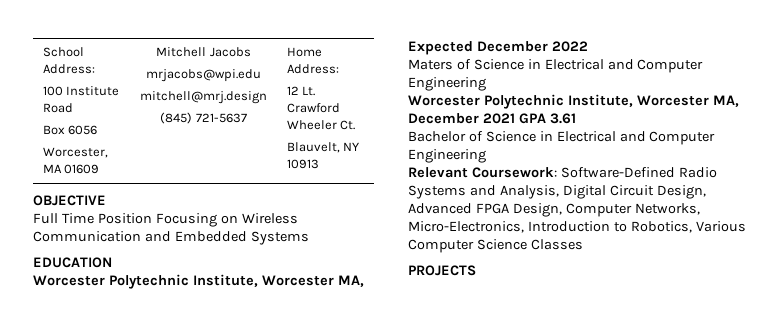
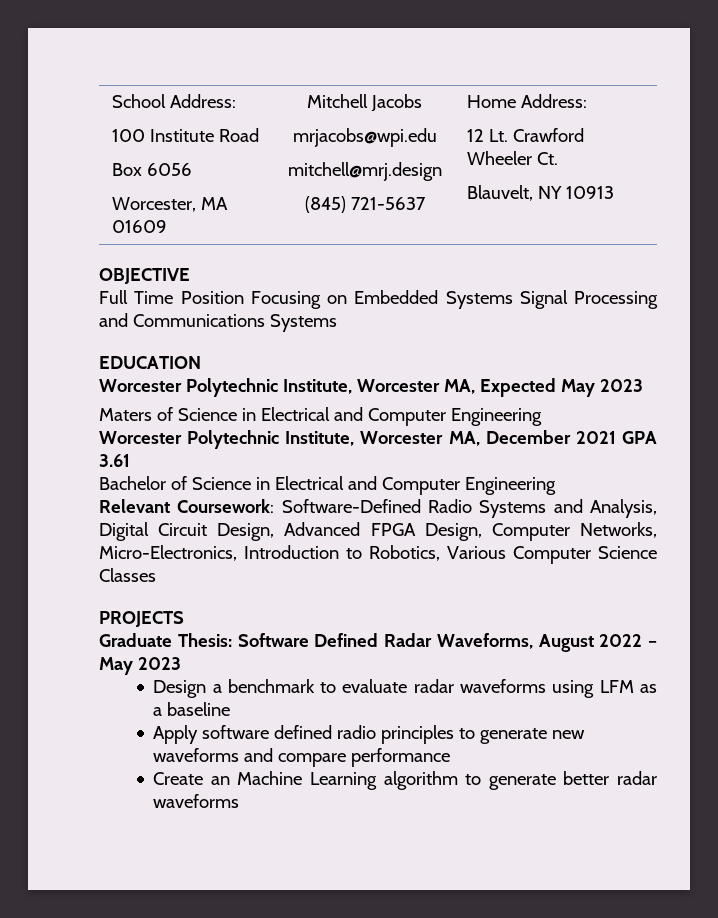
- Full Time Position Focusing on Wireless Communication and Embedded Systems
+ Full Time Position Focusing on Embedded Systems Signal Processing and Communications Systems
- Worcester Polytechnic Institute, Worcester MA, Expected December 2022
+ Worcester Polytechnic Institute, Worcester MA, Expected May 2023
+ Graduate Thesis: Software Defined Radar Waveforms, August 2022 – May 2023
+ Design a benchmark to evaluate radar waveforms using LFM as a baseline
+ Apply software defined radio principles to generate new waveforms and compare performance
+ Create an Machine Learning algorithm to generate better radar waveforms

